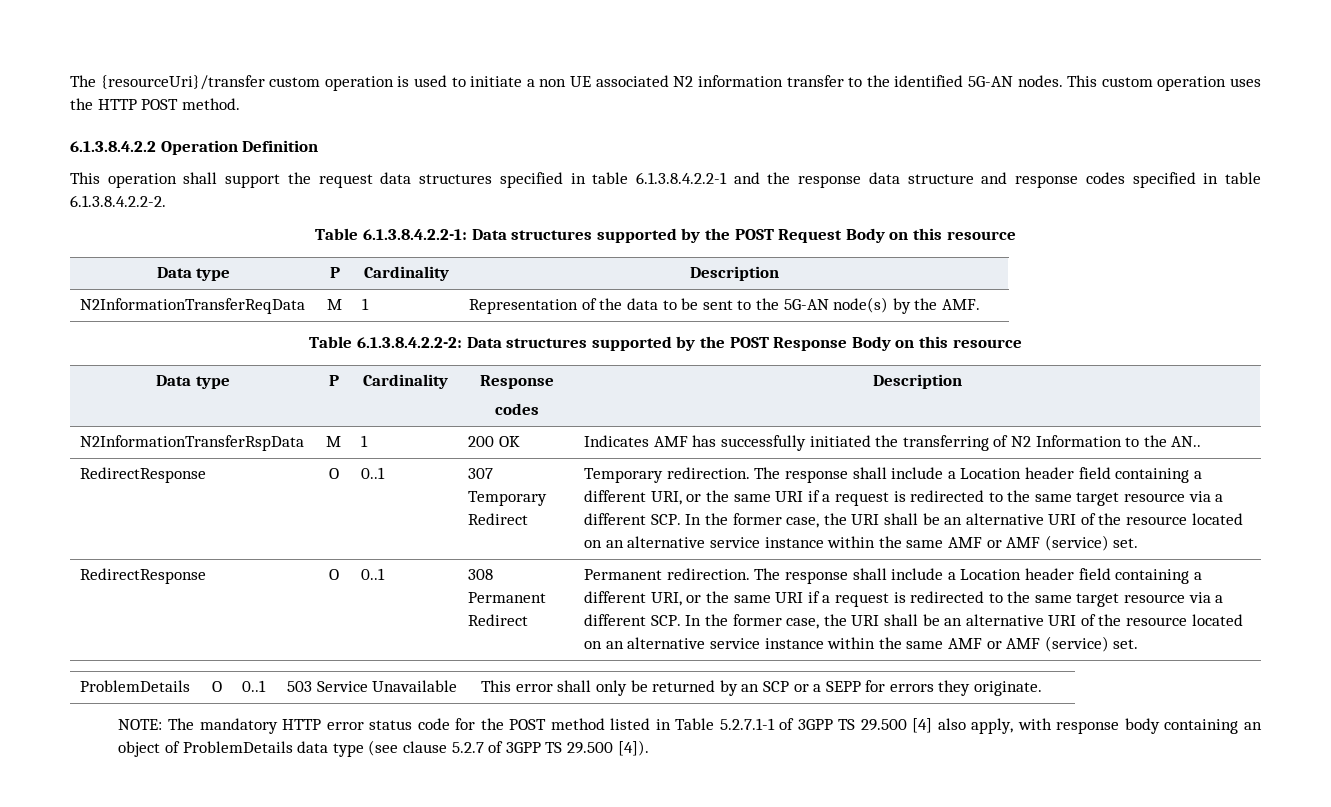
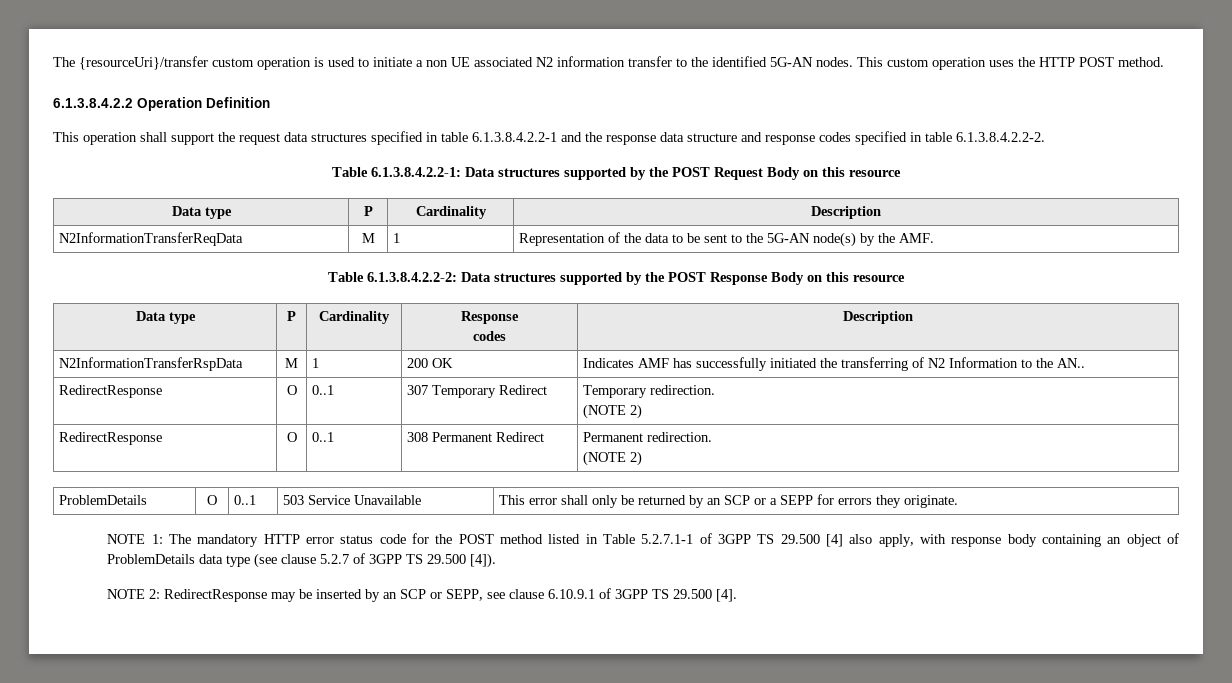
- Temporary redirection. The response shall include a Location header field containing a different URI, or the same URI if a request is redirected to the same target resource via a different SCP. In the former case, the URI shall be an alternative URI of the resource located on an alternative service instance within the same AMF or AMF (service) set.
+ Temporary redirection.
+ (NOTE 2)
- Permanent redirection. The response shall include a Location header field containing a different URI, or the same URI if a request is redirected to the same target resource via a different SCP. In the former case, the URI shall be an alternative URI of the resource located on an alternative service instance within the same AMF or AMF (service) set.
+ Permanent redirection.
+ (NOTE 2)
- NOTE: The mandatory HTTP error status code for the POST method listed in Table 5.2.7.1-1 of 3GPP TS 29.500 [4] also apply, with response body containing an object of ProblemDetails data type (see clause 5.2.7 of 3GPP TS 29.500 [4]).
+ NOTE 1: The mandatory HTTP error status code for the POST method listed in Table 5.2.7.1-1 of 3GPP TS 29.500 [4] also apply, with response body containing an object of ProblemDetails data type (see clause 5.2.7 of 3GPP TS 29.500 [4]).
+ NOTE 2: RedirectResponse may be inserted by an SCP or SEPP, see clause 6.10.9.1 of 3GPP TS 29.500 [4].

